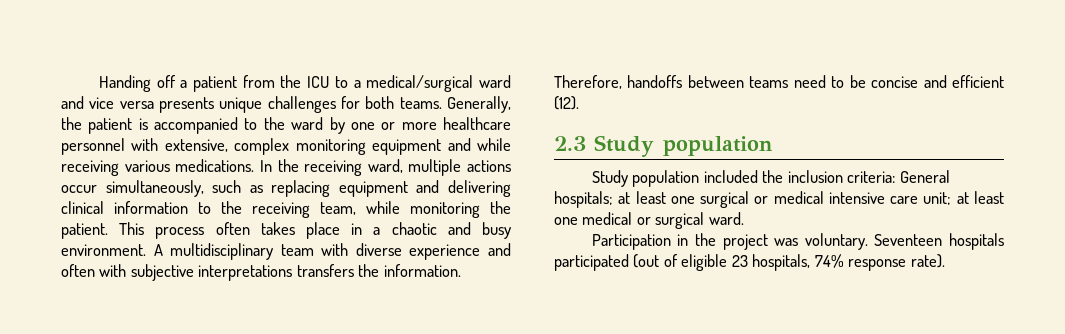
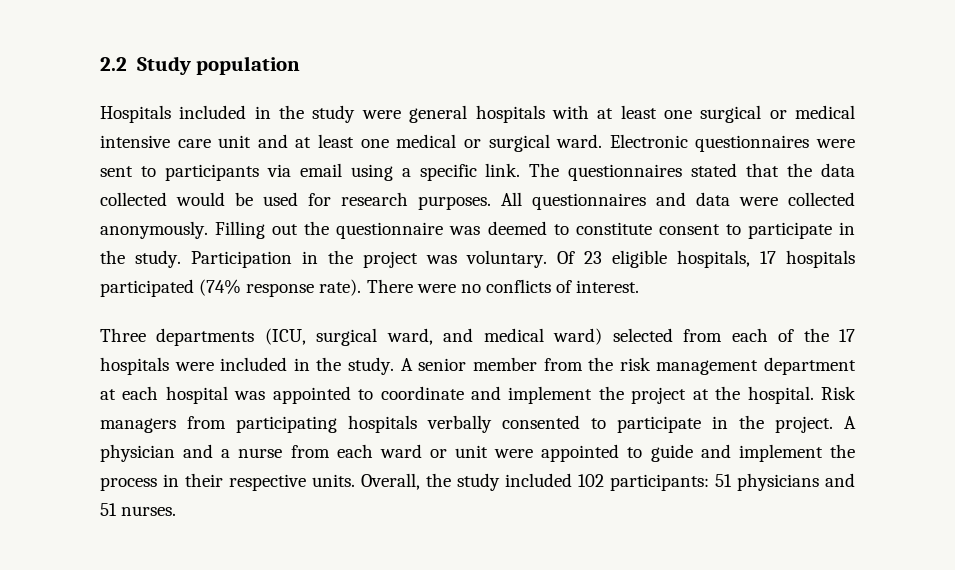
- Handing off a patient from the ICU to a medical/surgical ward and vice versa presents unique challenges for both teams. Generally, the patient is accompanied to the ward by one or more healthcare personnel with extensive, complex monitoring equipment and while receiving various medications. In the receiving ward, multiple actions occur simultaneously, such as replacing equipment and delivering clinical information to the receiving team, while monitoring the patient. This process often takes place in a chaotic and busy environment. A multidisciplinary team with diverse experience and often with subjective interpretations transfers the information. Therefore, handoffs between teams need to be concise and efficient (12).
- 2.3 Study population
- Study population included the inclusion criteria: General hospitals; at least one surgical or medical intensive care unit; at least one medical or surgical ward.
- Participation in the project was voluntary.
+ 2.2 Study population
+ Hospitals included in the study were general hospitals with at least one surgical or medical intensive care unit and at least one medical or surgical ward. Electronic questionnaires were sent to participants via email using a specific link. The questionnaires stated that the data collected would be used for research purposes. All questionnaires and data were collected anonymously. Filling out the questionnaire was deemed to constitute consent to participate in the study. Participation in the project was voluntary.
- Seventeen hospitals participated (out of eligible 23 hospitals, 74% response rate).
+ Of 23 eligible hospitals, 17 hospitals participated (74% response rate). There were no conflicts of interest.
+ Three departments (ICU, surgical ward, and medical ward) selected from each of the 17 hospitals were included in the study. A senior member from the risk management department at each hospital was appointed to coordinate and implement the project at the hospital. Risk managers from participating hospitals verbally consented to participate in the project. A physician and a nurse from each ward or unit were appointed to guide and implement the process in their respective units. Overall, the study included 102 participants: 51 physicians and 51 nurses.

